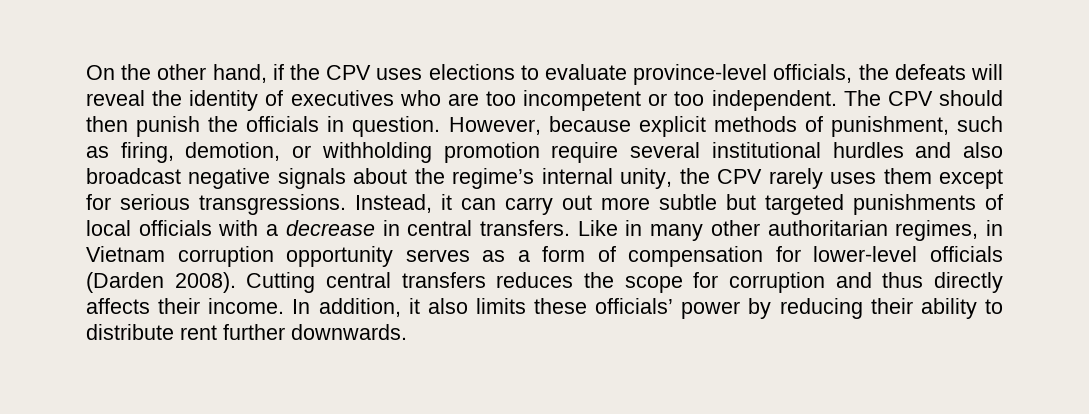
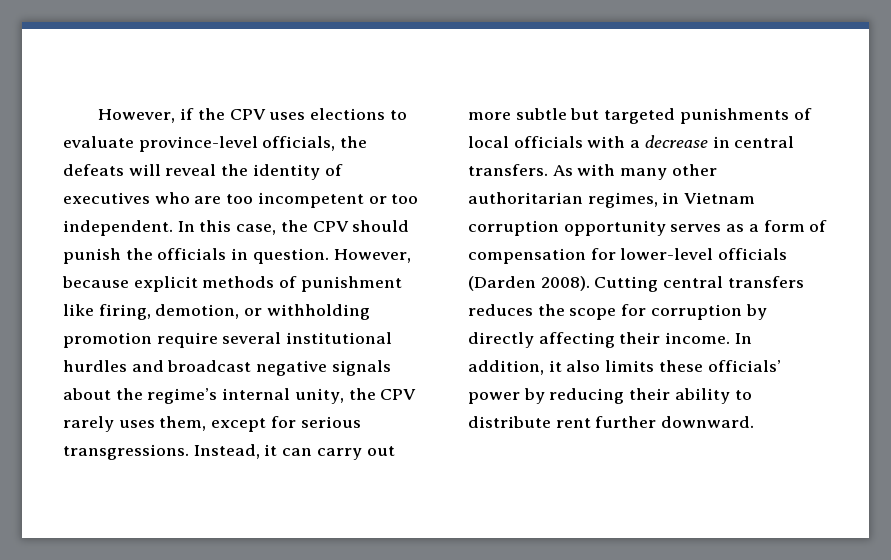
- On the other hand, if the CPV uses elections to evaluate province-level officials, the defeats will reveal the identity of executives who are too incompetent or too independent.
+ However, if the CPV uses elections to evaluate province-level officials, the defeats will reveal the identity of executives who are too incompetent or too independent.
- The CPV should then punish the officials in question.
+ In this case, the CPV should punish the officials in question.
- However, because explicit methods of punishment, such as firing, demotion, or withholding promotion require several institutional hurdles and also broadcast negative signals about the regime’s internal unity, the CPV rarely uses them except for serious transgressions.
+ However, because explicit methods of punishment like firing, demotion, or withholding promotion require several institutional hurdles and broadcast negative signals about the regime’s internal unity, the CPV rarely uses them, except for serious transgressions.
- Like in many other authoritarian regimes, in Vietnam corruption opportunity serves as a form of compensation for lower-level officials (Darden 2008).
+ As with many other authoritarian regimes, in Vietnam corruption opportunity serves as a form of compensation for lower-level officials (Darden 2008).
- Cutting central transfers reduces the scope for corruption and thus directly affects their income.
+ Cutting central transfers reduces the scope for corruption by directly affecting their income.
- In addition, it also limits these officials’ power by reducing their ability to distribute rent further downwards.
+ In addition, it also limits these officials’ power by reducing their ability to distribute rent further downward.

